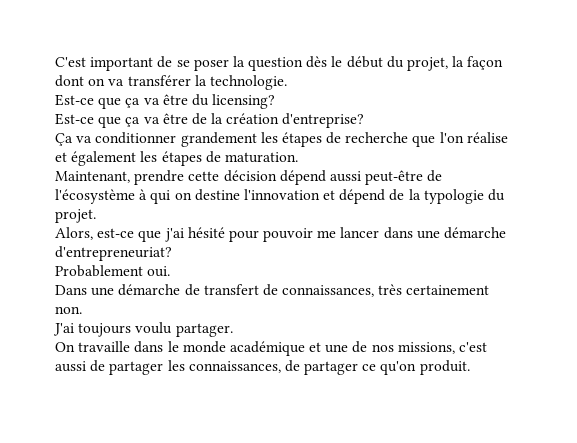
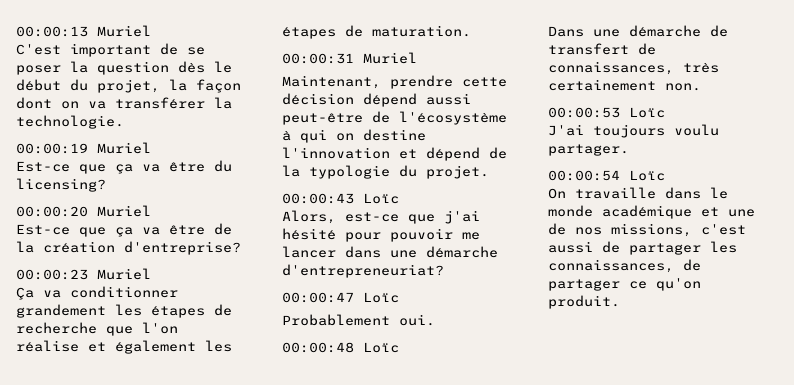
+ 00:00:13 Muriel
+ 00:00:19 Muriel
+ 00:00:20 Muriel
+ 00:00:23 Muriel
+ 00:00:31 Muriel
+ 00:00:43 Loïc
+ 00:00:47 Loïc
+ 00:00:48 Loïc
+ 00:00:53 Loïc
+ 00:00:54 Loïc

